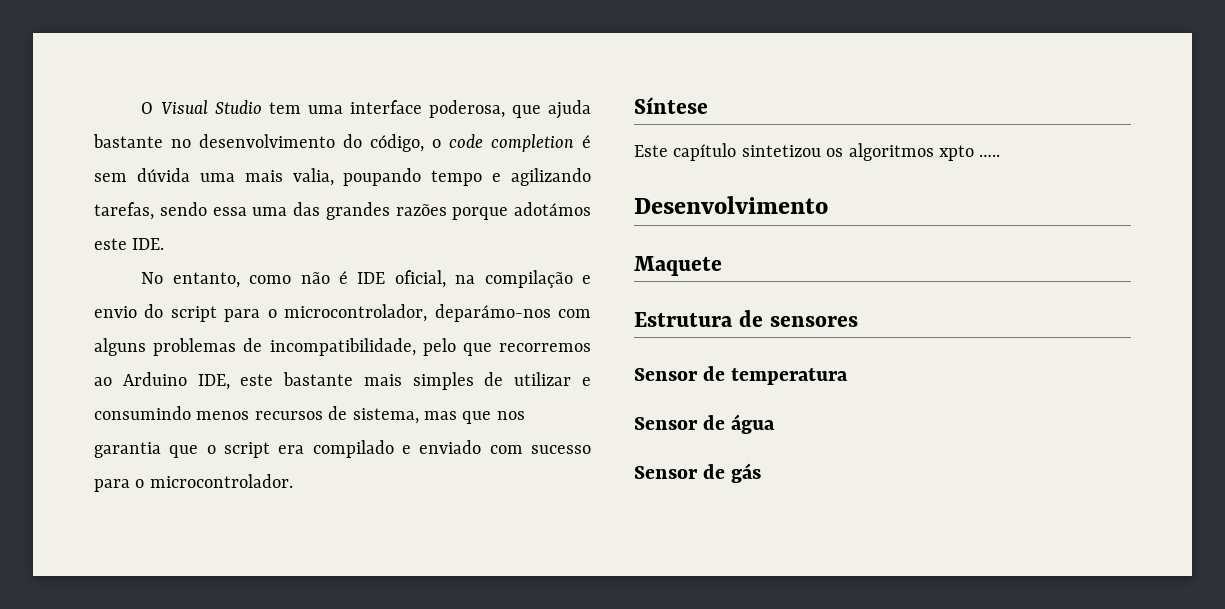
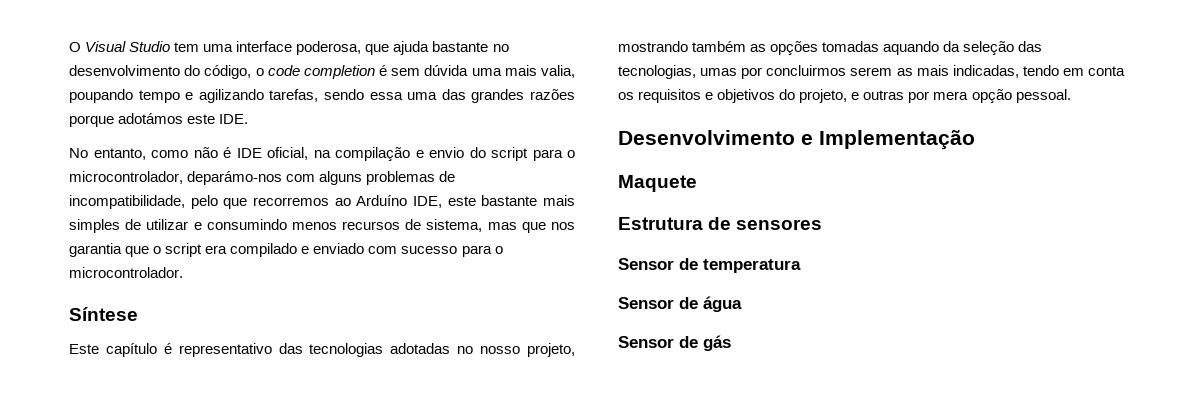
- No entanto, como não é IDE oficial, na compilação e envio do script para o microcontrolador, deparámo-nos com alguns problemas de incompatibilidade, pelo que recorremos ao Arduino IDE, este bastante mais simples de utilizar e consumindo menos recursos de sistema, mas que nos garantia que o script era compilado e enviado com sucesso para o microcontrolador.
+ No entanto, como não é IDE oficial, na compilação e envio do script para o microcontrolador, deparámo-nos com alguns problemas de incompatibilidade, pelo que recorremos ao Arduíno IDE, este bastante mais simples de utilizar e consumindo menos recursos de sistema, mas que nos garantia que o script era compilado e enviado com sucesso para o microcontrolador.
- Este capítulo sintetizou os algoritmos xpto …..
+ Este capítulo é representativo das tecnologias adotadas no nosso projeto, mostrando também as opções tomadas aquando da seleção das tecnologias, umas por concluirmos serem as mais indicadas, tendo em conta os requisitos e objetivos do projeto, e outras por mera opção pessoal.
- Desenvolvimento
+ Desenvolvimento e Implementação

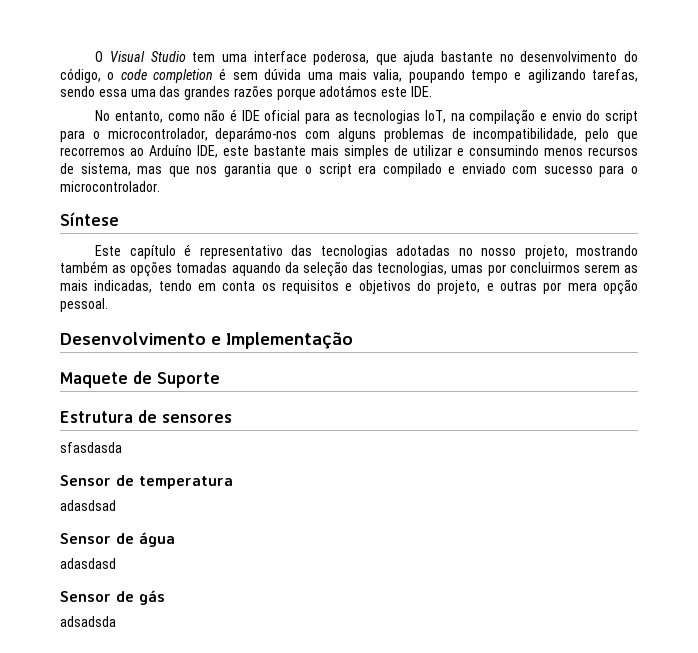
- No entanto, como não é IDE oficial, na compilação e envio do script para o microcontrolador, deparámo-nos com alguns problemas de incompatibilidade, pelo que recorremos ao Arduíno IDE, este bastante mais simples de utilizar e consumindo menos recursos de sistema, mas que nos garantia que o script era compilado e enviado com sucesso para o microcontrolador.
+ No entanto, como não é IDE oficial para as tecnologias IoT, na compilação e envio do script para o microcontrolador, deparámo-nos com alguns problemas de incompatibilidade, pelo que recorremos ao Arduíno IDE, este bastante mais simples de utilizar e consumindo menos recursos de sistema, mas que nos garantia que o script era compilado e enviado com sucesso para o microcontrolador.
- Maquete
+ Maquete de Suporte
+ sfasdasda
+ adasdsad
+ adasdasd
+ adsadsda

